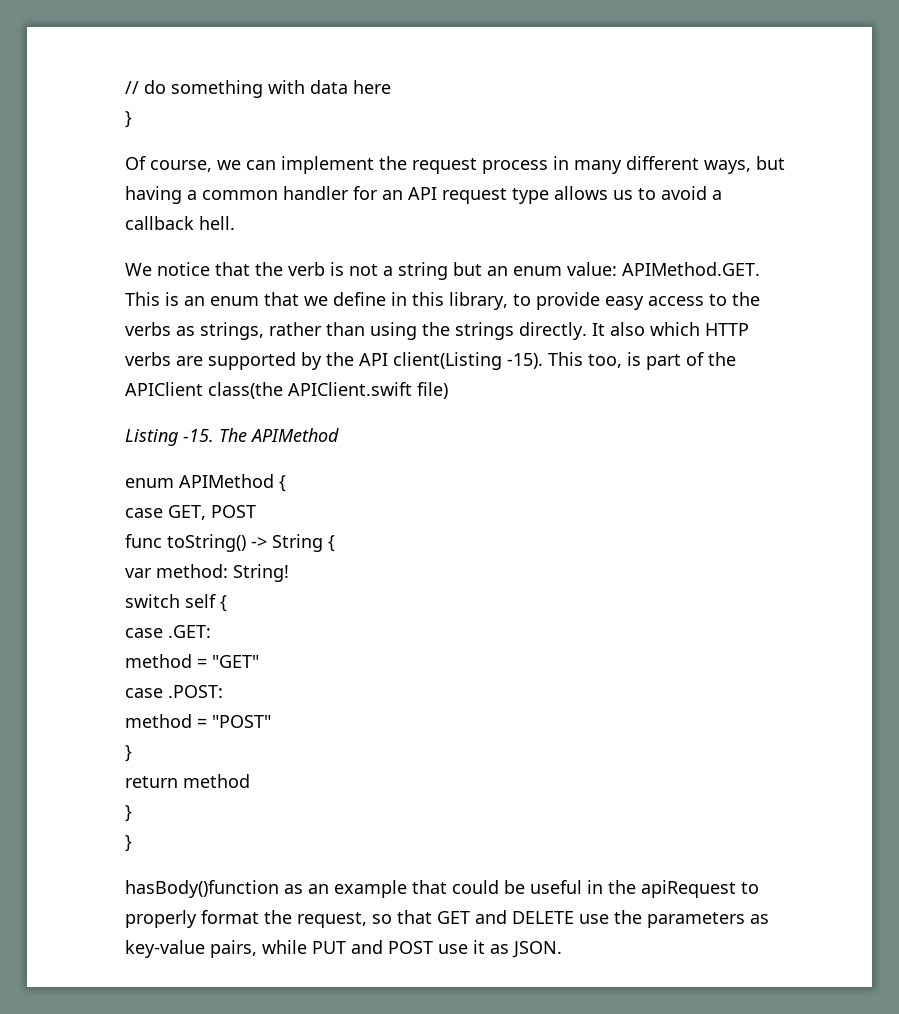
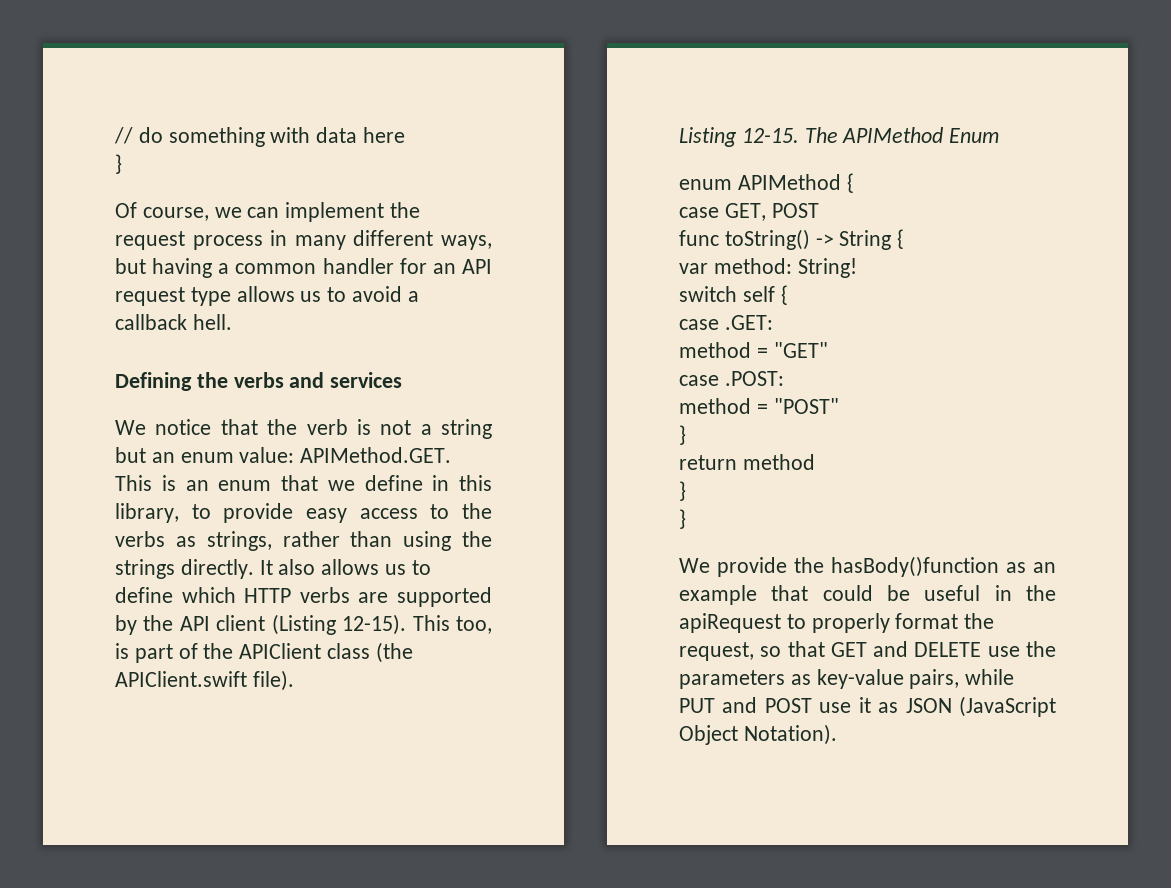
+ Defining the verbs and services
- It also which HTTP verbs are supported by the API client(Listing -15).
+ It also allows us to define which HTTP verbs are supported by the API client (Listing 12-15).
- This too, is part of the APIClient class(the APIClient.swift file)
+ This too, is part of the APIClient class (the APIClient.swift file).
- Listing -15.
+ Listing 12-15.
- The APIMethod
+ The APIMethod Enum
- hasBody()function as an example that could be useful in the apiRequest to properly format the request, so that GET and DELETE use the parameters as key-value pairs, while PUT and POST use it as JSON.
+ We provide the hasBody()function as an example that could be useful in the apiRequest to properly format the request, so that GET and DELETE use the parameters as key-value pairs, while PUT and POST use it as JSON (JavaScript Object Notation).

